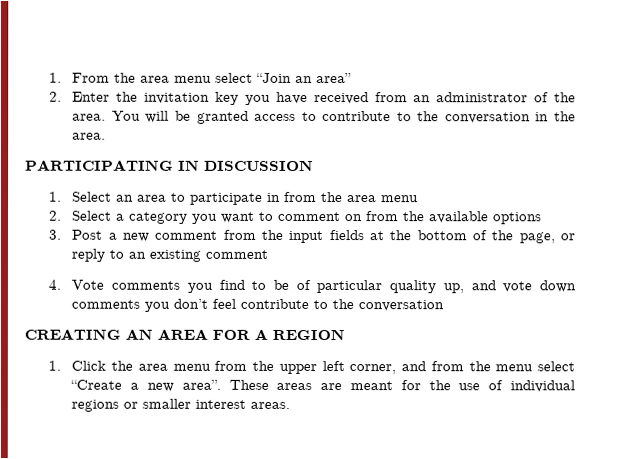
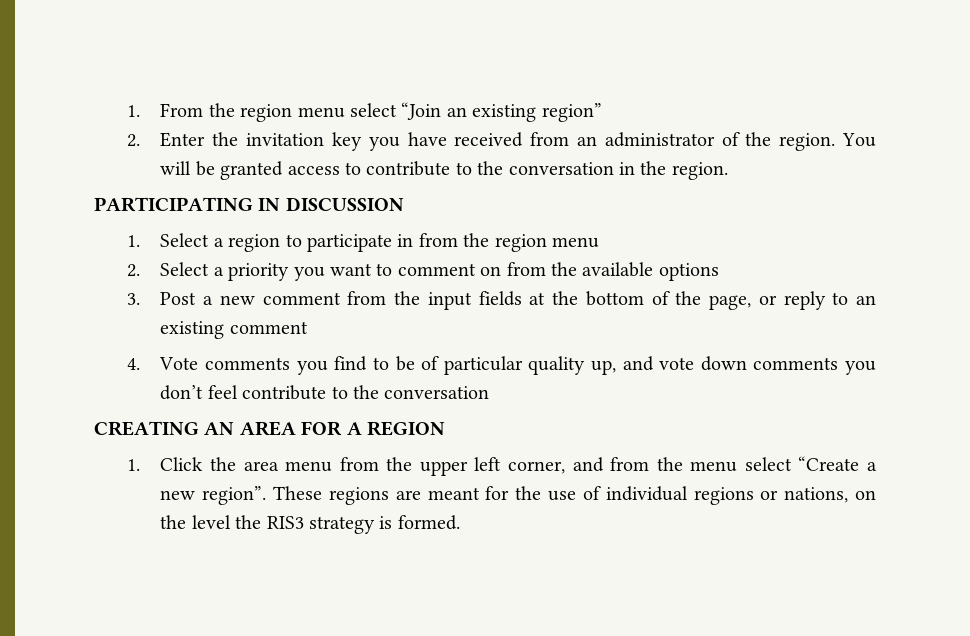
- 1. From the area menu select “Join an area”
+ 1. From the region menu select “Join an existing region”
- 2. Enter the invitation key you have received from an administrator of the area.
+ 2. Enter the invitation key you have received from an administrator of the region.
- You will be granted access to contribute to the conversation in the area.
+ You will be granted access to contribute to the conversation in the region.
- 1. Select an area to participate in from the area menu
+ 1. Select a region to participate in from the region menu
- 2. Select a category you want to comment on from the available options
+ 2. Select a priority you want to comment on from the available options
- 1. Click the area menu from the upper left corner, and from the menu select “Create a new area”. These areas are meant for the use of individual regions or smaller interest areas.
+ 1. Click the area menu from the upper left corner, and from the menu select “Create a new region”. These regions are meant for the use of individual regions or nations, on the level the RIS3 strategy is formed.

